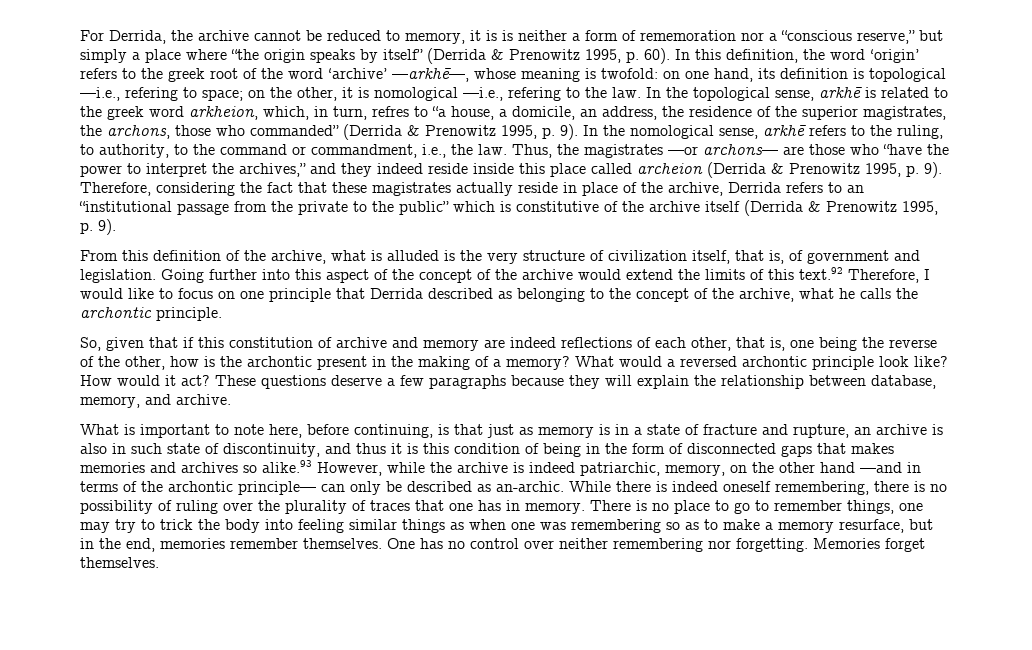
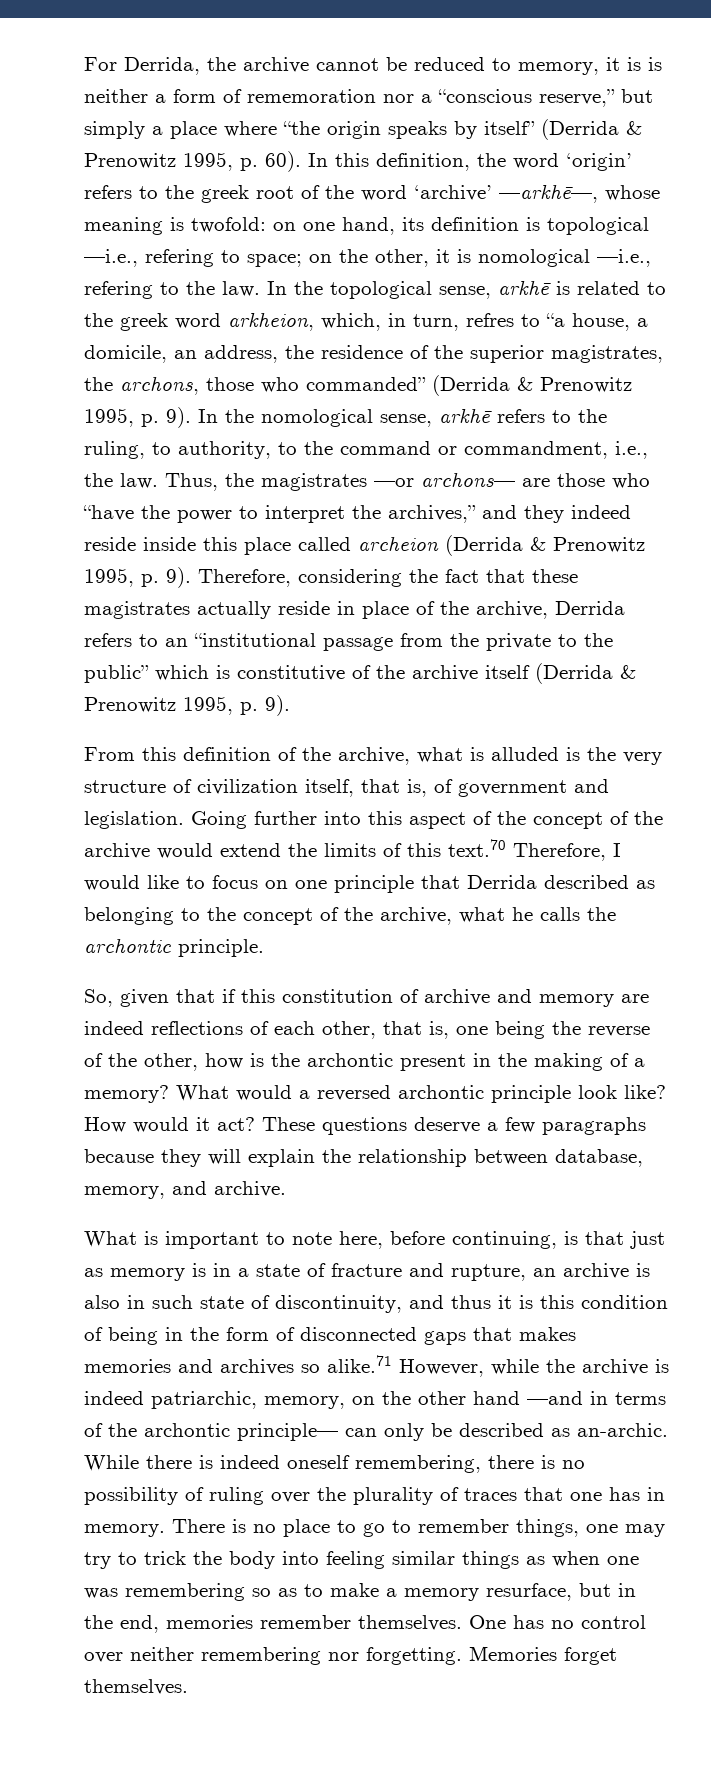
- Going further into this aspect of the concept of the archive would extend the limits of this text.92 Therefore, I would like to focus on one principle that Derrida described as belonging to the concept of the archive, what he calls the archontic principle.
+ Going further into this aspect of the concept of the archive would extend the limits of this text.70 Therefore, I would like to focus on one principle that Derrida described as belonging to the concept of the archive, what he calls the archontic principle.
- What is important to note here, before continuing, is that just as memory is in a state of fracture and rupture, an archive is also in such state of discontinuity, and thus it is this condition of being in the form of disconnected gaps that makes memories and archives so alike.93 However, while the archive is indeed patriarchic, memory, on the other hand —and in terms of the archontic principle— can only be described as an-archic.
+ What is important to note here, before continuing, is that just as memory is in a state of fracture and rupture, an archive is also in such state of discontinuity, and thus it is this condition of being in the form of disconnected gaps that makes memories and archives so alike.71 However, while the archive is indeed patriarchic, memory, on the other hand —and in terms of the archontic principle— can only be described as an-archic.

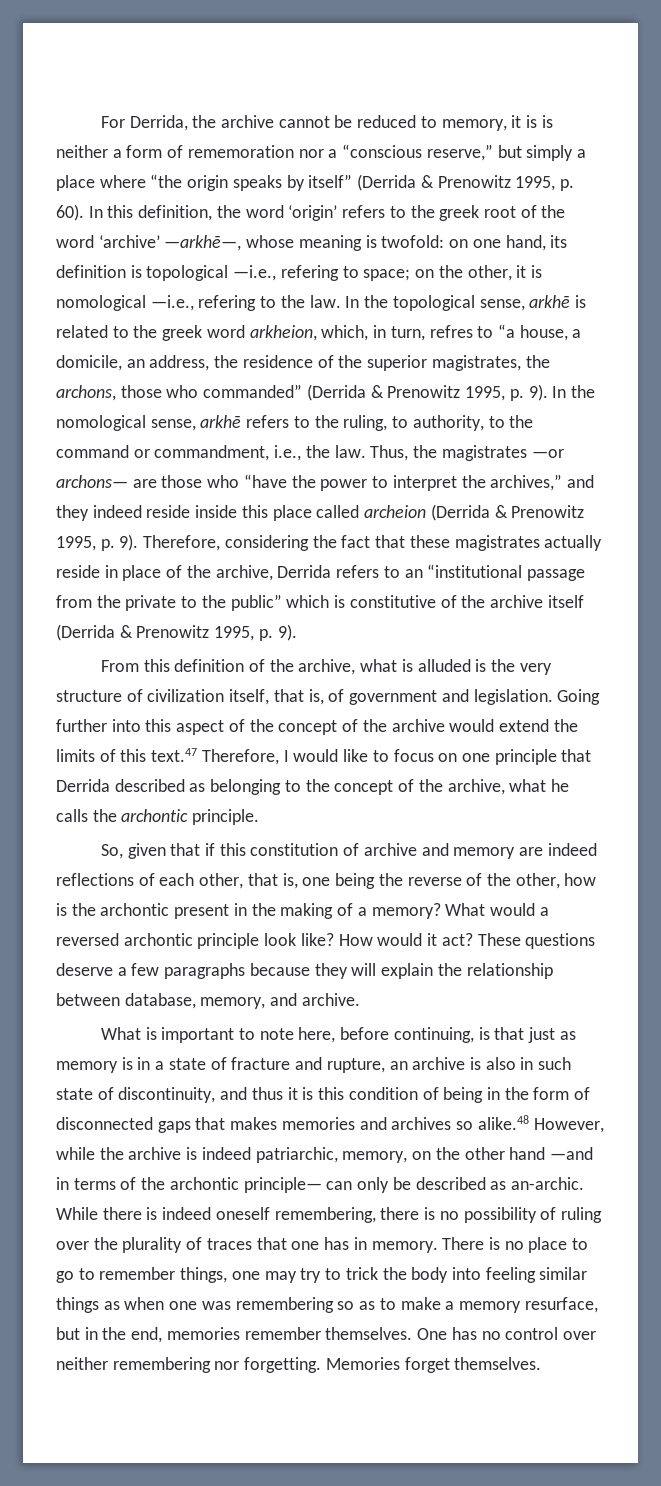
- Going further into this aspect of the concept of the archive would extend the limits of this text.70 Therefore, I would like to focus on one principle that Derrida described as belonging to the concept of the archive, what he calls the archontic principle.
+ Going further into this aspect of the concept of the archive would extend the limits of this text.47 Therefore, I would like to focus on one principle that Derrida described as belonging to the concept of the archive, what he calls the archontic principle.
- What is important to note here, before continuing, is that just as memory is in a state of fracture and rupture, an archive is also in such state of discontinuity, and thus it is this condition of being in the form of disconnected gaps that makes memories and archives so alike.71 However, while the archive is indeed patriarchic, memory, on the other hand —and in terms of the archontic principle— can only be described as an-archic.
+ What is important to note here, before continuing, is that just as memory is in a state of fracture and rupture, an archive is also in such state of discontinuity, and thus it is this condition of being in the form of disconnected gaps that makes memories and archives so alike.48 However, while the archive is indeed patriarchic, memory, on the other hand —and in terms of the archontic principle— can only be described as an-archic.

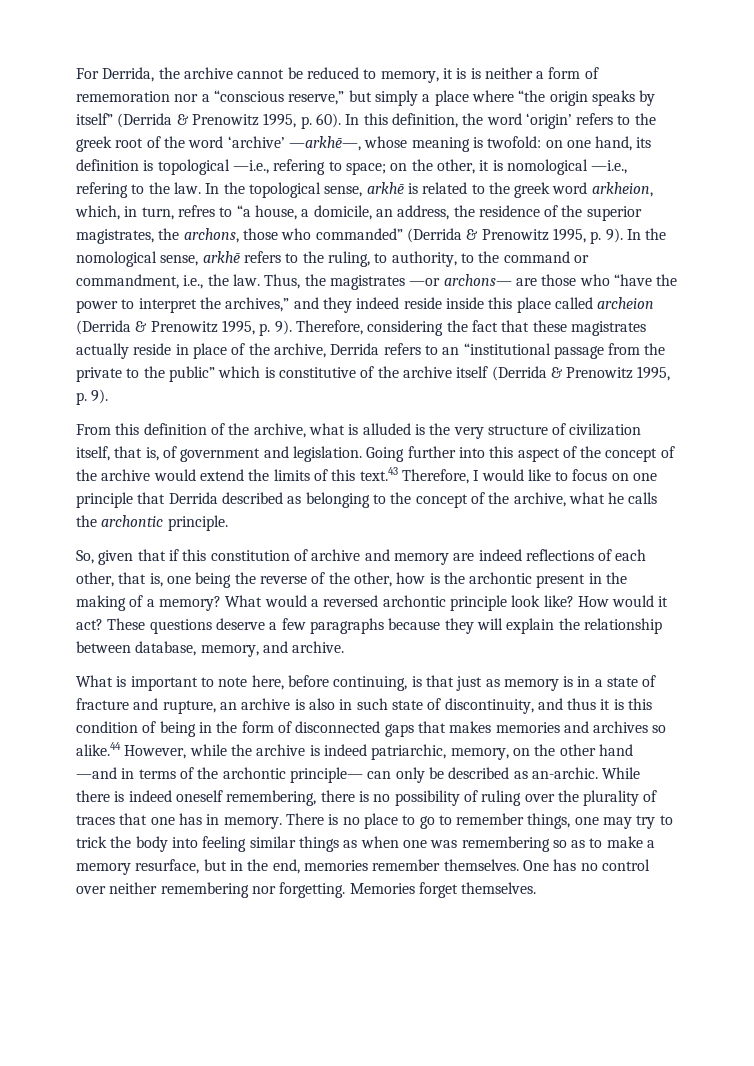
- Going further into this aspect of the concept of the archive would extend the limits of this text.47 Therefore, I would like to focus on one principle that Derrida described as belonging to the concept of the archive, what he calls the archontic principle.
+ Going further into this aspect of the concept of the archive would extend the limits of this text.43 Therefore, I would like to focus on one principle that Derrida described as belonging to the concept of the archive, what he calls the archontic principle.
- What is important to note here, before continuing, is that just as memory is in a state of fracture and rupture, an archive is also in such state of discontinuity, and thus it is this condition of being in the form of disconnected gaps that makes memories and archives so alike.48 However, while the archive is indeed patriarchic, memory, on the other hand —and in terms of the archontic principle— can only be described as an-archic.
+ What is important to note here, before continuing, is that just as memory is in a state of fracture and rupture, an archive is also in such state of discontinuity, and thus it is this condition of being in the form of disconnected gaps that makes memories and archives so alike.44 However, while the archive is indeed patriarchic, memory, on the other hand —and in terms of the archontic principle— can only be described as an-archic.

